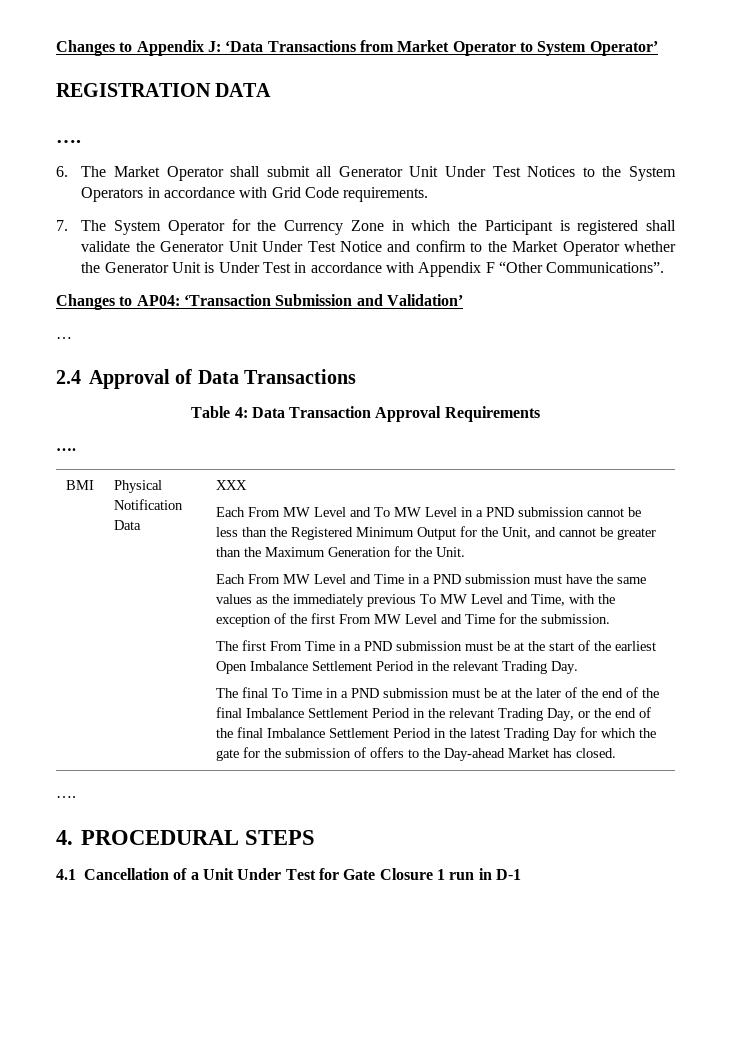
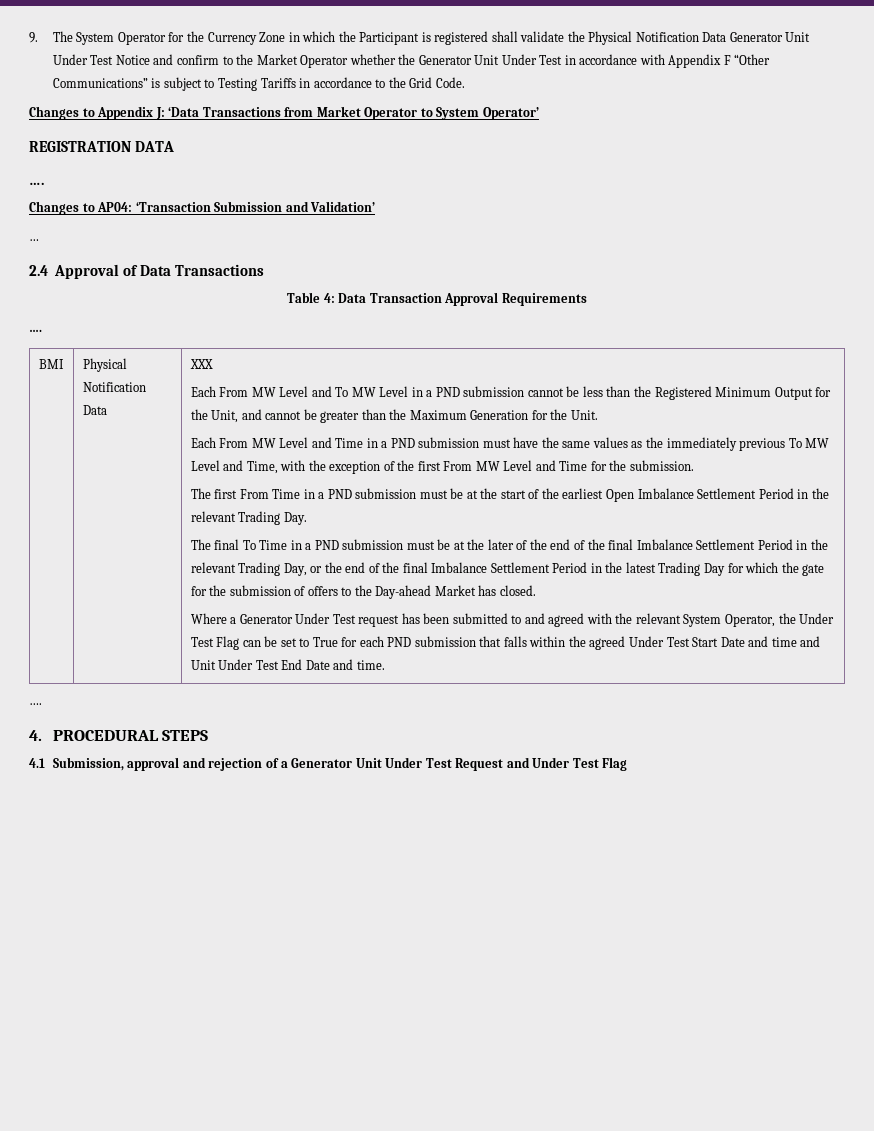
+ 9. The System Operator for the Currency Zone in which the Participant is registered shall validate the Physical Notification Data Generator Unit Under Test Notice and confirm to the Market Operator whether the Generator Unit Under Test in accordance with Appendix F “Other Communications” is subject to Testing Tariffs in accordance to the Grid Code.
- 6. The Market Operator shall submit all Generator Unit Under Test Notices to the System Operators in accordance with Grid Code requirements.
- 7. The System Operator for the Currency Zone in which the Participant is registered shall validate the Generator Unit Under Test Notice and confirm to the Market Operator whether the Generator Unit is Under Test in accordance with Appendix F “Other Communications”.
+ Where a Generator Under Test request has been submitted to and agreed with the relevant System Operator, the Under Test Flag can be set to True for each PND submission that falls within the agreed Under Test Start Date and time and Unit Under Test End Date and time.
- 4.1 Cancellation of a Unit Under Test for Gate Closure 1 run in D-1
+ 4.1 Submission, approval and rejection of a Generator Unit Under Test Request and Under Test Flag

